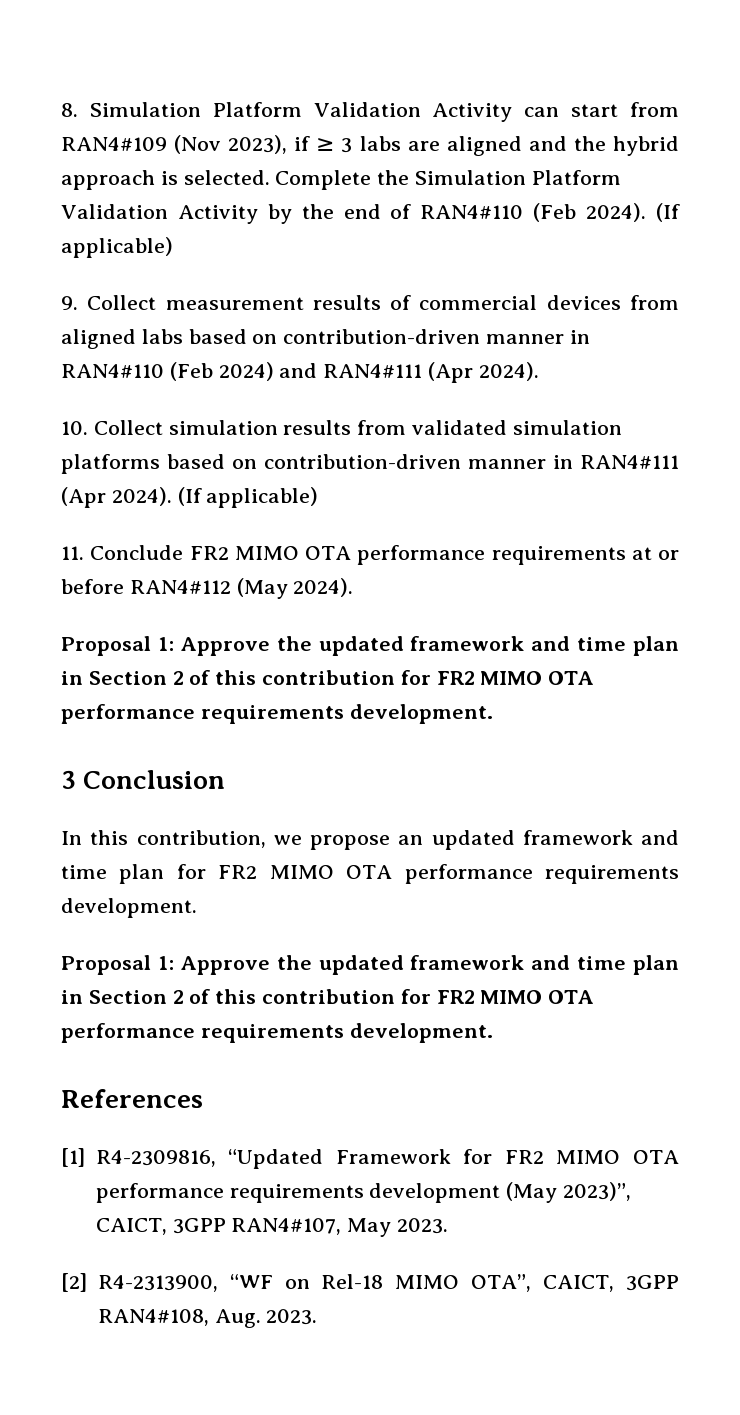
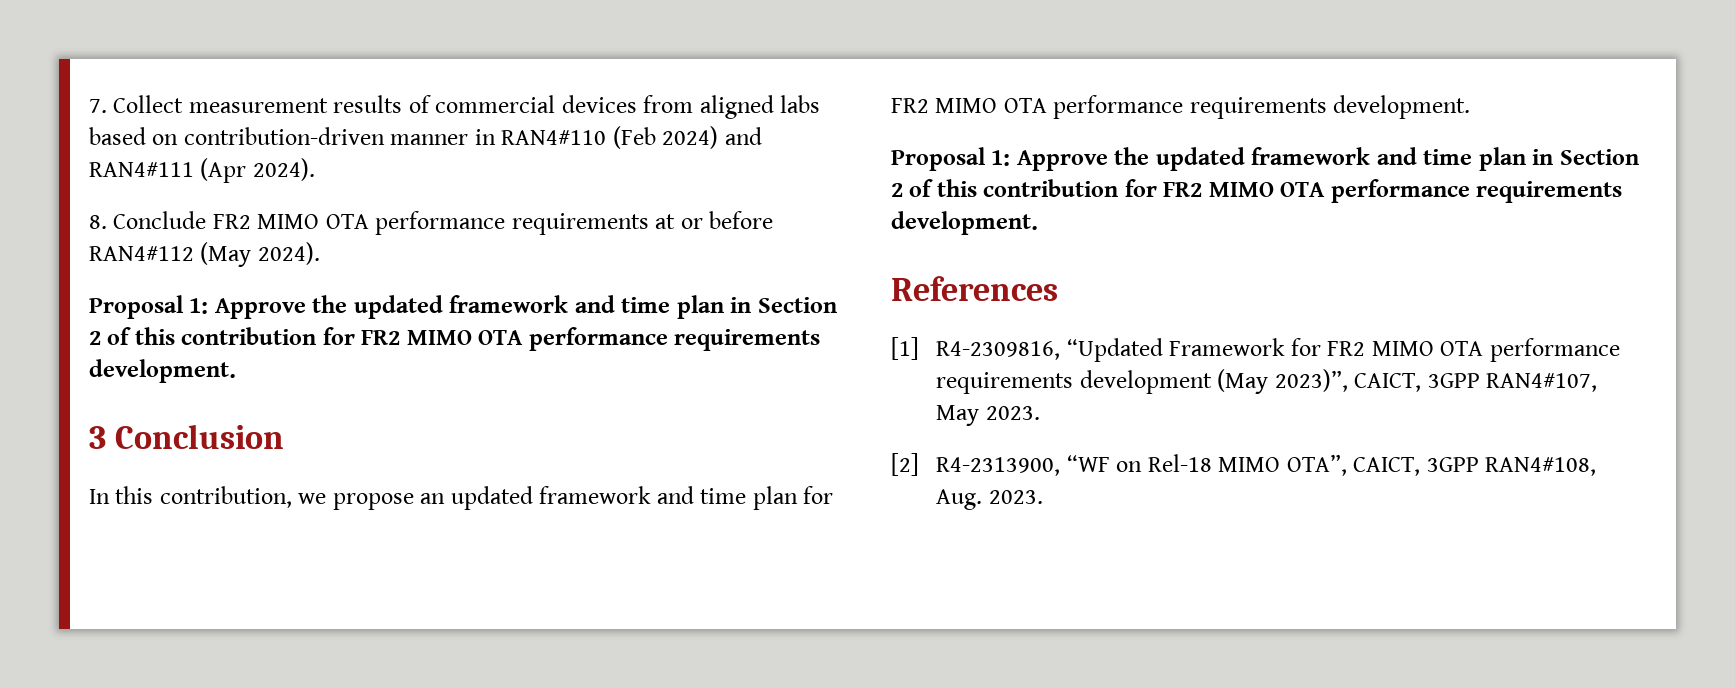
- 8. Simulation Platform Validation Activity can start from RAN4#109 (Nov 2023), if ≥ 3 labs are aligned and the hybrid approach is selected. Complete the Simulation Platform Validation Activity by the end of RAN4#110 (Feb 2024). (If applicable)
- 9. Collect measurement results of commercial devices from aligned labs based on contribution-driven manner in RAN4#110 (Feb 2024) and RAN4#111 (Apr 2024).
+ 7. Collect measurement results of commercial devices from aligned labs based on contribution-driven manner in RAN4#110 (Feb 2024) and RAN4#111 (Apr 2024).
- 10. Collect simulation results from validated simulation platforms based on contribution-driven manner in RAN4#111 (Apr 2024). (If applicable)
- 11. Conclude FR2 MIMO OTA performance requirements at or before RAN4#112 (May 2024).
+ 8. Conclude FR2 MIMO OTA performance requirements at or before RAN4#112 (May 2024).

